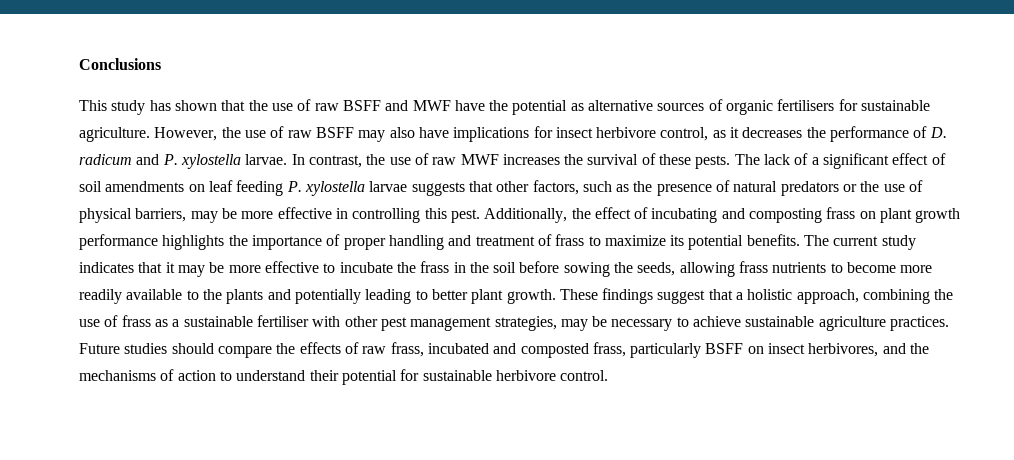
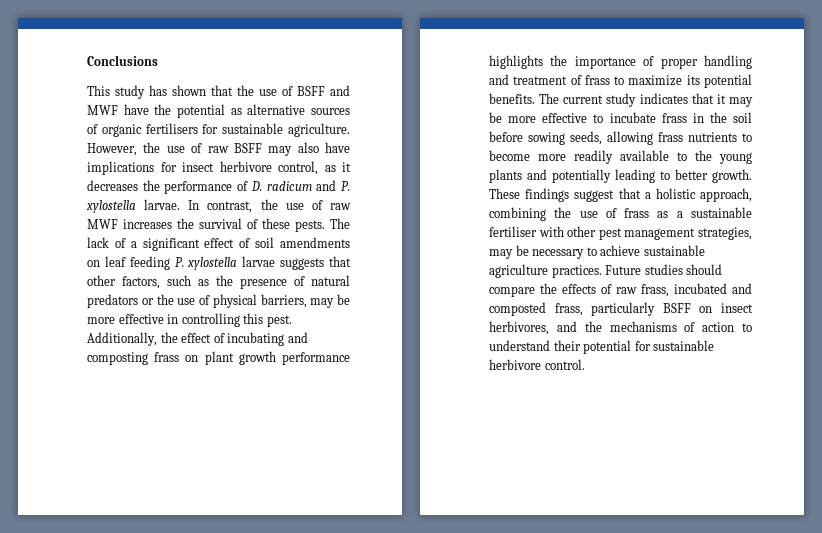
- This study has shown that the use of raw BSFF and MWF have the potential as alternative sources of organic fertilisers for sustainable agriculture.
+ This study has shown that the use of BSFF and MWF have the potential as alternative sources of organic fertilisers for sustainable agriculture.
- The current study indicates that it may be more effective to incubate the frass in the soil before sowing the seeds, allowing frass nutrients to become more readily available to the plants and potentially leading to better plant growth.
+ The current study indicates that it may be more effective to incubate frass in the soil before sowing seeds, allowing frass nutrients to become more readily available to the young plants and potentially leading to better growth.

